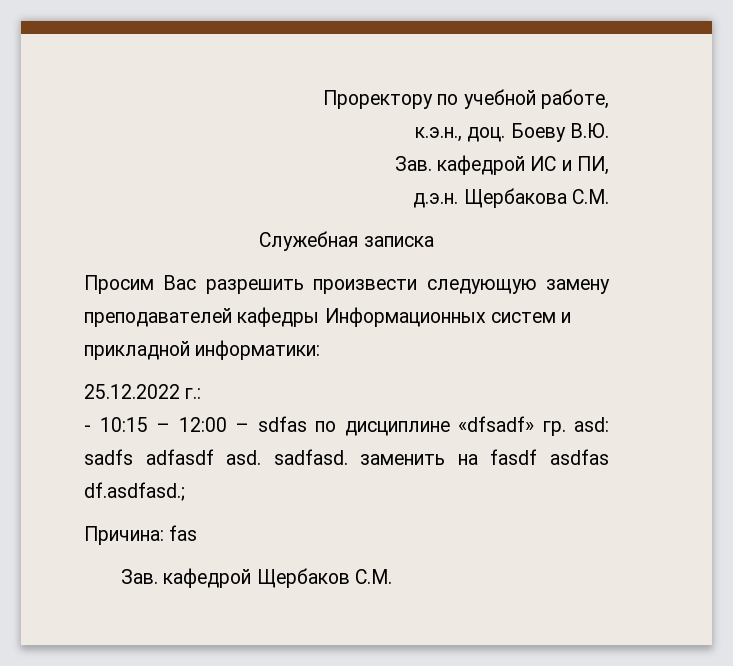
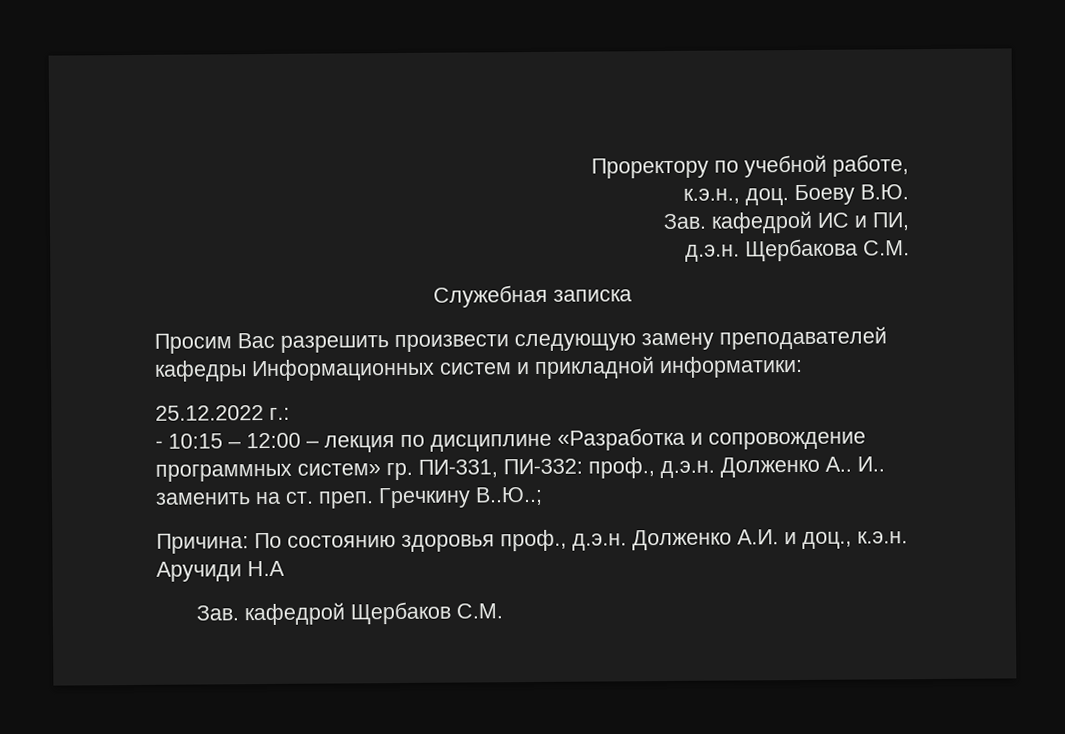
- - 10:15 – 12:00 – sdfas по дисциплине «dfsadf» гр. asd: sadfs adfasdf asd. sadfasd. заменить на fasdf asdfas df.asdfasd.;
- Причина: fas
+ - 10:15 – 12:00 – лекция по дисциплине «Разработка и сопровождение программных систем» гр. ПИ-331, ПИ-332: проф., д.э.н. Долженко А.. И.. заменить на ст. преп. Гречкину В..Ю..;
+ Причина: По состоянию здоровья проф., д.э.н. Долженко А.И. и доц., к.э.н. Аручиди Н.А

